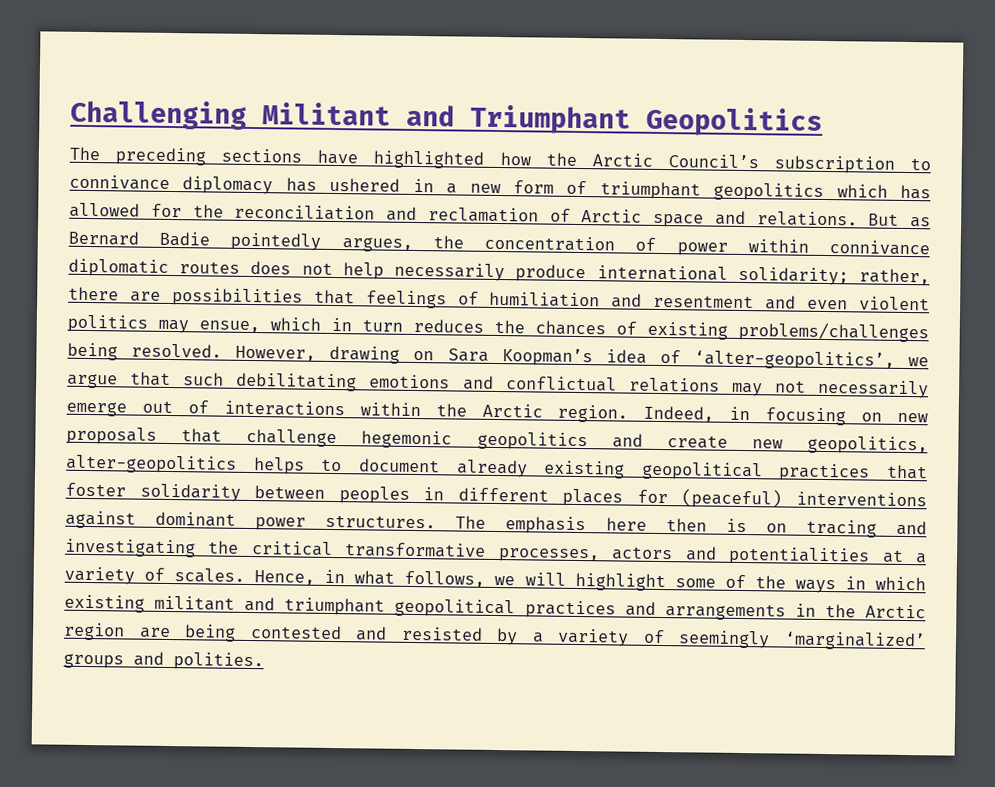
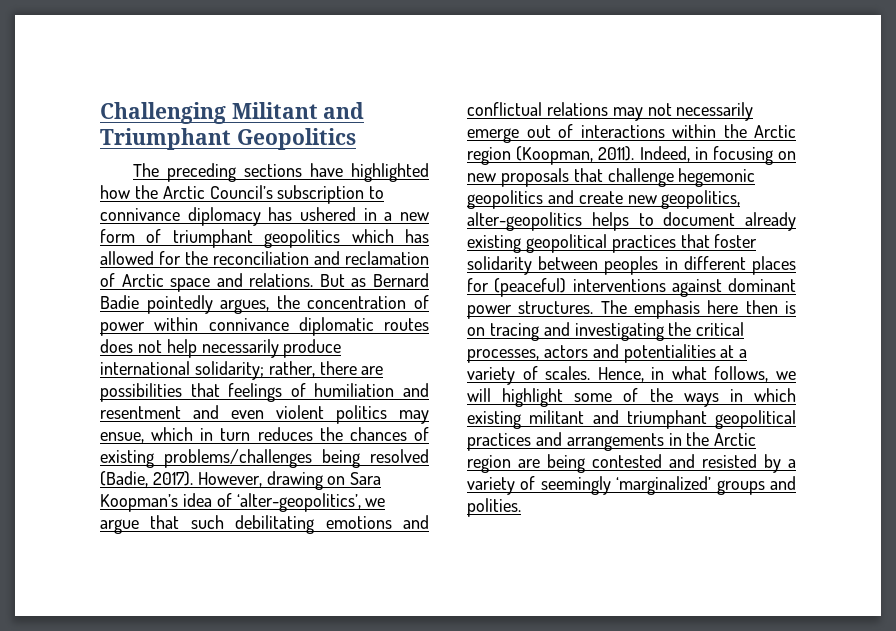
- But as Bernard Badie pointedly argues, the concentration of power within connivance diplomatic routes does not help necessarily produce international solidarity; rather, there are possibilities that feelings of humiliation and resentment and even violent politics may ensue, which in turn reduces the chances of existing problems/challenges being resolved.
+ But as Bernard Badie pointedly argues, the concentration of power within connivance diplomatic routes does not help necessarily produce international solidarity; rather, there are possibilities that feelings of humiliation and resentment and even violent politics may ensue, which in turn reduces the chances of existing problems/challenges being resolved (Badie, 2017).
- However, drawing on Sara Koopman’s idea of ‘alter-geopolitics’, we argue that such debilitating emotions and conflictual relations may not necessarily emerge out of interactions within the Arctic region.
+ However, drawing on Sara Koopman’s idea of ‘alter-geopolitics’, we argue that such debilitating emotions and conflictual relations may not necessarily emerge out of interactions within the Arctic region (Koopman, 2011).
- The emphasis here then is on tracing and investigating the critical transformative processes, actors and potentialities at a variety of scales.
+ The emphasis here then is on tracing and investigating the critical processes, actors and potentialities at a variety of scales.

